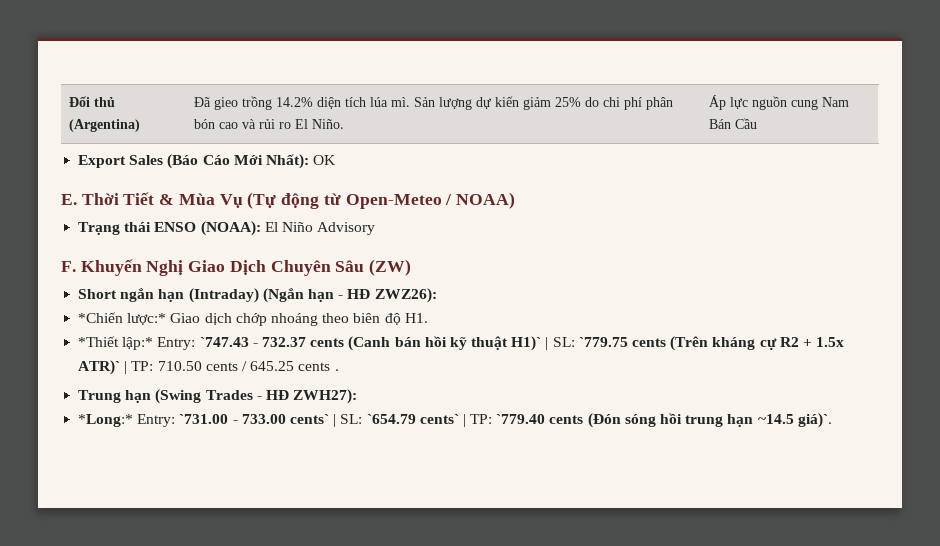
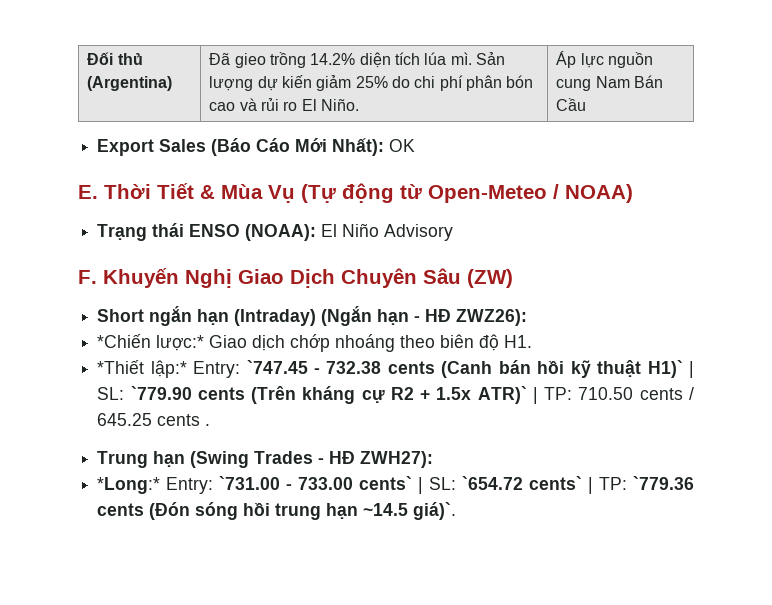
- *Thiết lập:* Entry: `747.43 - 732.37 cents (Canh bán hồi kỹ thuật H1)` | SL: `779.75 cents (Trên kháng cự R2 + 1.5x ATR)` | TP: 710.50 cents / 645.25 cents .
+ *Thiết lập:* Entry: `747.45 - 732.38 cents (Canh bán hồi kỹ thuật H1)` | SL: `779.90 cents (Trên kháng cự R2 + 1.5x ATR)` | TP: 710.50 cents / 645.25 cents .
- *Long:* Entry: `731.00 - 733.00 cents` | SL: `654.79 cents` | TP: `779.40 cents (Đón sóng hồi trung hạn ~14.5 giá)`.
+ *Long:* Entry: `731.00 - 733.00 cents` | SL: `654.72 cents` | TP: `779.36 cents (Đón sóng hồi trung hạn ~14.5 giá)`.

